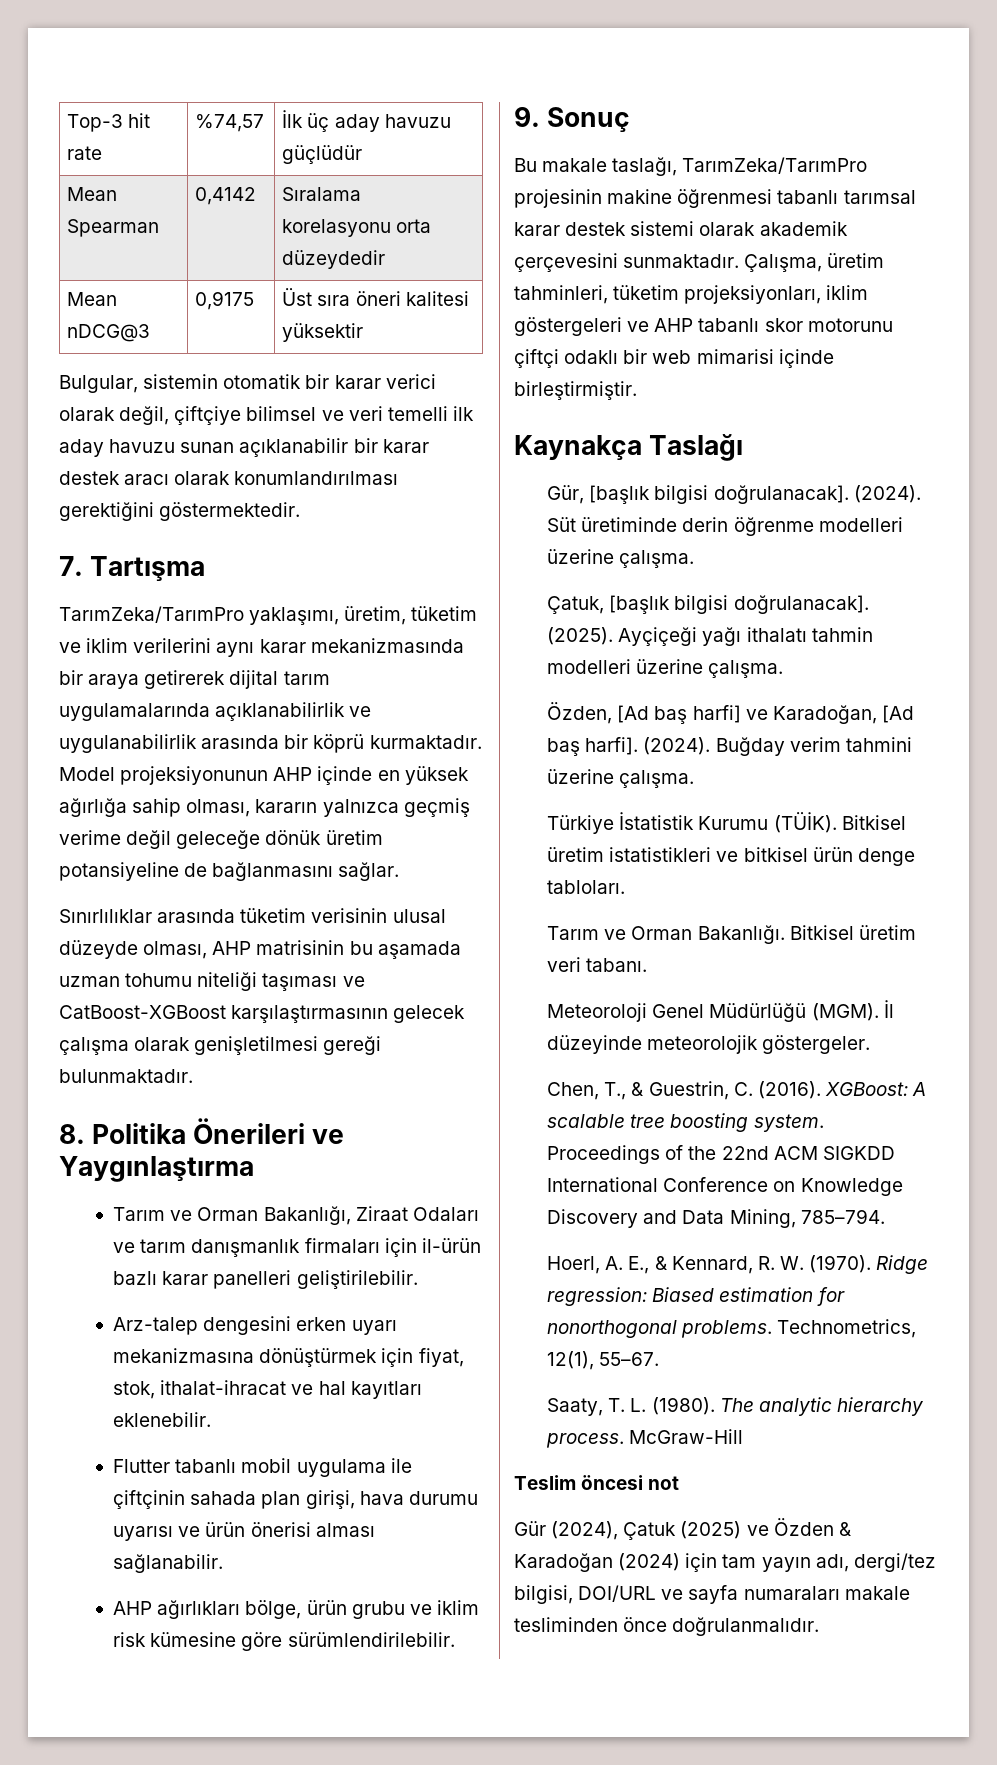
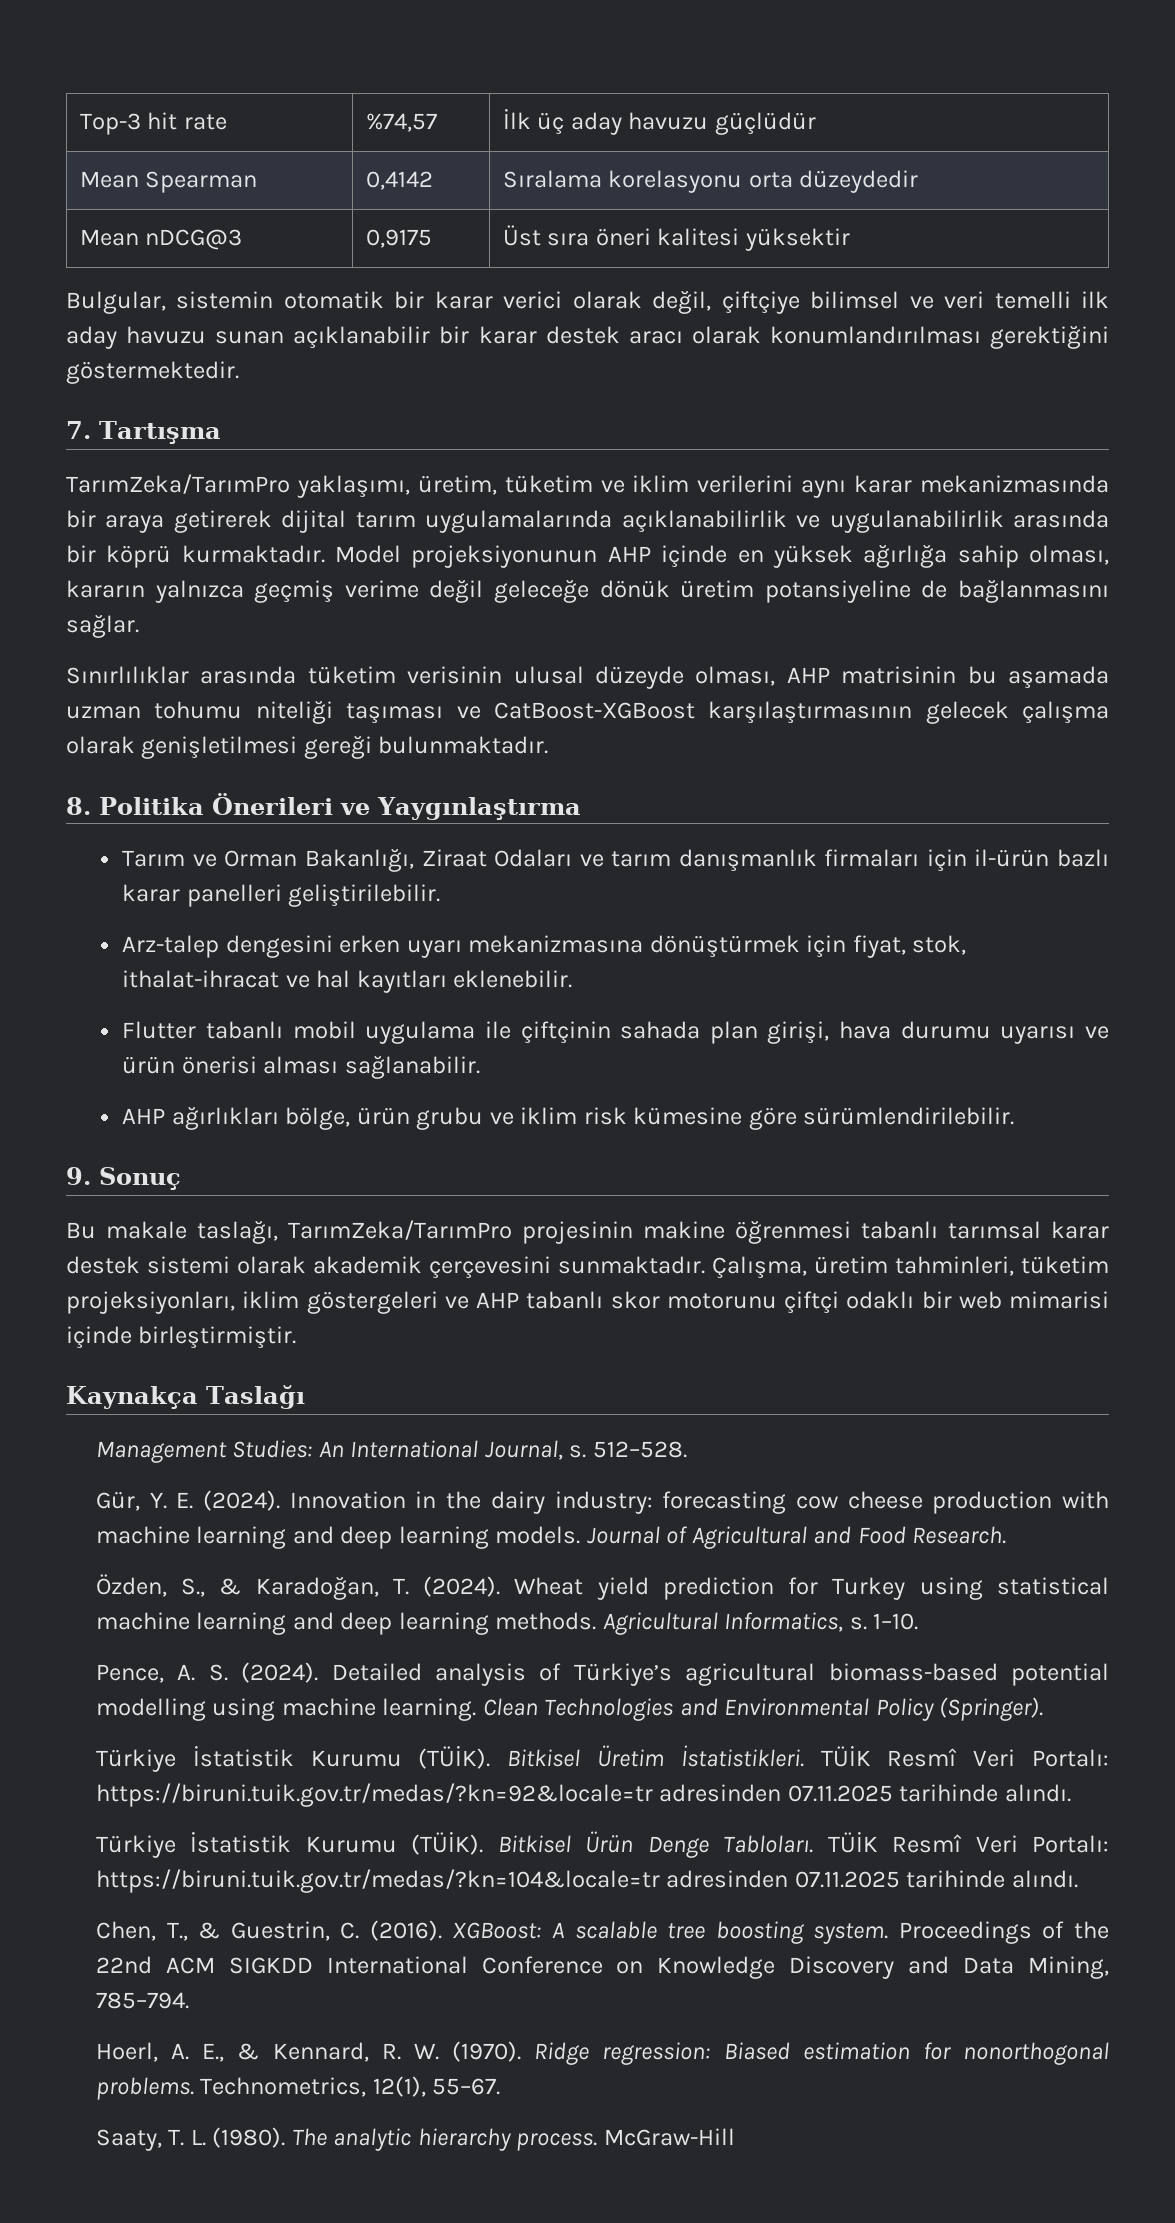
- Gür, [başlık bilgisi doğrulanacak]. (2024). Süt üretiminde derin öğrenme modelleri üzerine çalışma.
- Çatuk, [başlık bilgisi doğrulanacak]. (2025). Ayçiçeği yağı ithalatı tahmin modelleri üzerine çalışma.
- Özden, [Ad baş harfi] ve Karadoğan, [Ad baş harfi]. (2024). Buğday verim tahmini üzerine çalışma.
- Türkiye İstatistik Kurumu (TÜİK). Bitkisel üretim istatistikleri ve bitkisel ürün denge tabloları.
- Tarım ve Orman Bakanlığı. Bitkisel üretim veri tabanı.
- Meteoroloji Genel Müdürlüğü (MGM). İl düzeyinde meteorolojik göstergeler.
+ Management Studies: An International Journal, s. 512–528.
+ Gür, Y. E. (2024). Innovation in the dairy industry: forecasting cow cheese production with machine learning and deep learning models. Journal of Agricultural and Food Research.
+ Özden, S., & Karadoğan, T. (2024). Wheat yield prediction for Turkey using statistical machine learning and deep learning methods. Agricultural Informatics, s. 1–10.
+ Pence, A. S. (2024). Detailed analysis of Türkiye’s agricultural biomass-based potential modelling using machine learning. Clean Technologies and Environmental Policy (Springer).
+ Türkiye İstatistik Kurumu (TÜİK). Bitkisel Üretim İstatistikleri. TÜİK Resmî Veri Portalı: https://biruni.tuik.gov.tr/medas/?kn=92&locale=tr adresinden 07.11.2025 tarihinde alındı.
+ Türkiye İstatistik Kurumu (TÜİK). Bitkisel Ürün Denge Tabloları. TÜİK Resmî Veri Portalı: https://biruni.tuik.gov.tr/medas/?kn=104&locale=tr adresinden 07.11.2025 tarihinde alındı.
- Teslim öncesi not
- Gür (2024), Çatuk (2025) ve Özden & Karadoğan (2024) için tam yayın adı, dergi/tez bilgisi, DOI/URL ve sayfa numaraları makale tesliminden önce doğrulanmalıdır.

